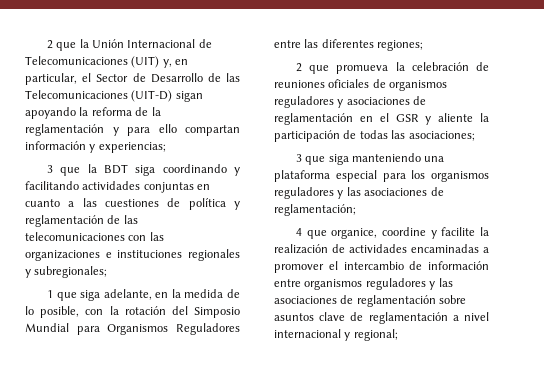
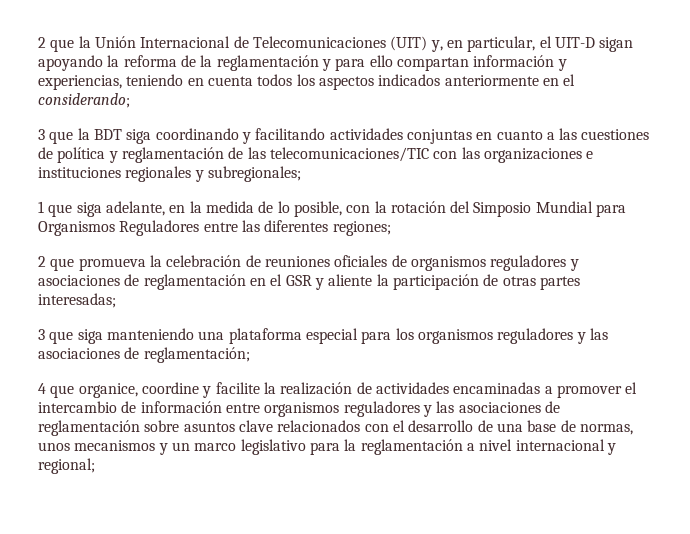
- 2 que la Unión Internacional de Telecomunicaciones (UIT) y, en particular, el Sector de Desarrollo de las Telecomunicaciones (UIT-D) sigan apoyando la reforma de la reglamentación y para ello compartan información y experiencias;
+ 2 que la Unión Internacional de Telecomunicaciones (UIT) y, en particular, el UIT-D sigan apoyando la reforma de la reglamentación y para ello compartan información y experiencias, teniendo en cuenta todos los aspectos indicados anteriormente en el considerando;
- 3 que la BDT siga coordinando y facilitando actividades conjuntas en cuanto a las cuestiones de política y reglamentación de las telecomunicaciones con las organizaciones e instituciones regionales y subregionales;
+ 3 que la BDT siga coordinando y facilitando actividades conjuntas en cuanto a las cuestiones de política y reglamentación de las telecomunicaciones/TIC con las organizaciones e instituciones regionales y subregionales;
- 2 que promueva la celebración de reuniones oficiales de organismos reguladores y asociaciones de reglamentación en el GSR y aliente la participación de todas las asociaciones;
+ 2 que promueva la celebración de reuniones oficiales de organismos reguladores y asociaciones de reglamentación en el GSR y aliente la participación de otras partes interesadas;
- 4 que organice, coordine y facilite la realización de actividades encaminadas a promover el intercambio de información entre organismos reguladores y las asociaciones de reglamentación sobre asuntos clave de reglamentación a nivel internacional y regional;
+ 4 que organice, coordine y facilite la realización de actividades encaminadas a promover el intercambio de información entre organismos reguladores y las asociaciones de reglamentación sobre asuntos clave relacionados con el desarrollo de una base de normas, unos mecanismos y un marco legislativo para la reglamentación a nivel internacional y regional;

